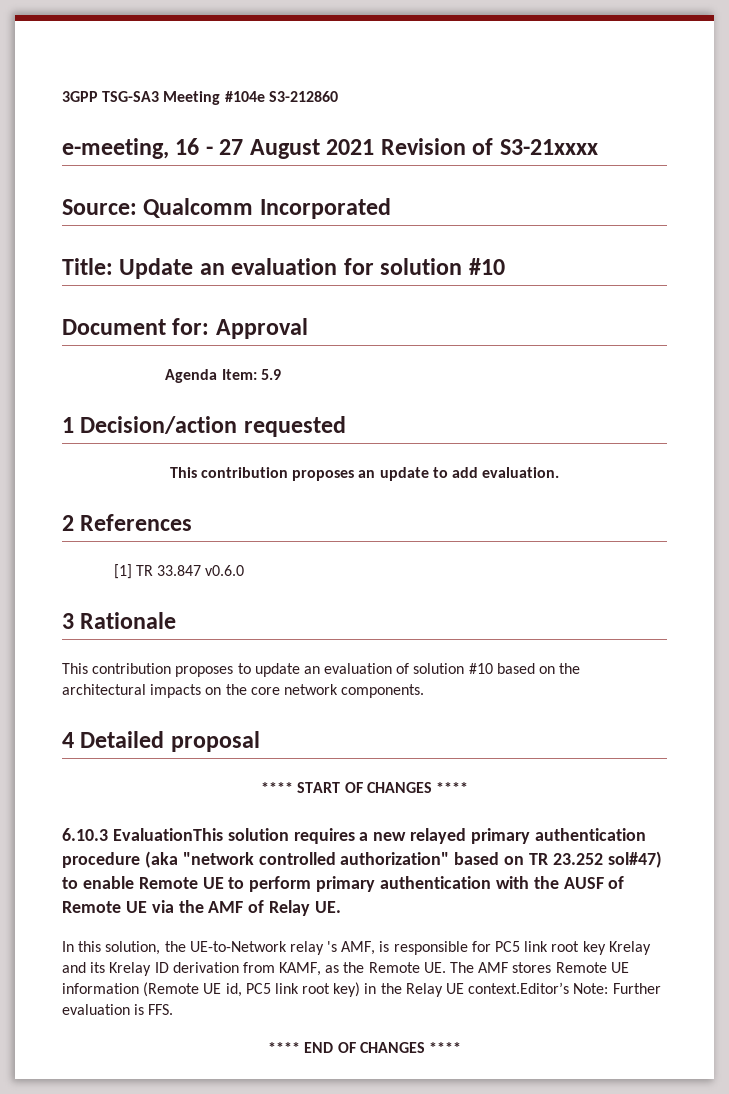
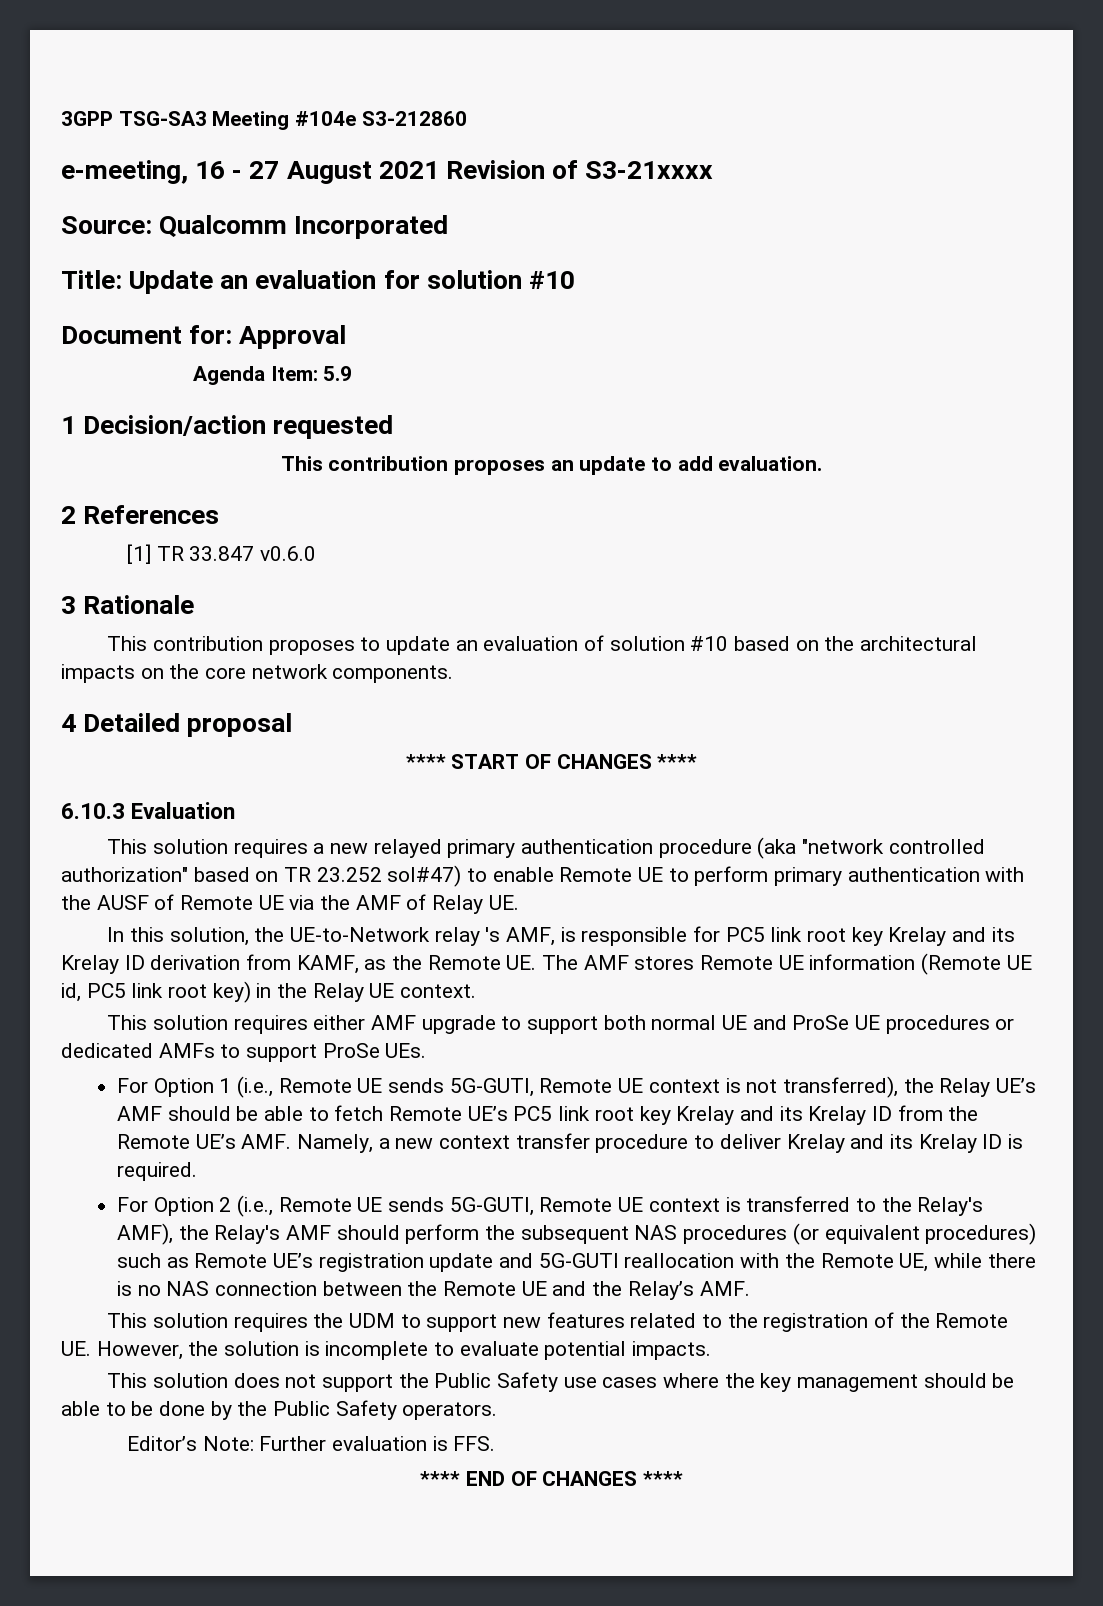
- 6.10.3 EvaluationThis solution requires a new relayed primary authentication procedure (aka "network controlled authorization" based on TR 23.252 sol#47) to enable Remote UE to perform primary authentication with the AUSF of Remote UE via the AMF of Relay UE.
+ 6.10.3 Evaluation
+ This solution requires a new relayed primary authentication procedure (aka "network controlled authorization" based on TR 23.252 sol#47) to enable Remote UE to perform primary authentication with the AUSF of Remote UE via the AMF of Relay UE.
- In this solution, the UE-to-Network relay 's AMF, is responsible for PC5 link root key Krelay and its Krelay ID derivation from KAMF, as the Remote UE. The AMF stores Remote UE information (Remote UE id, PC5 link root key) in the Relay UE context.Editor’s Note: Further evaluation is FFS.
+ In this solution, the UE-to-Network relay 's AMF, is responsible for PC5 link root key Krelay and its Krelay ID derivation from KAMF, as the Remote UE. The AMF stores Remote UE information (Remote UE id, PC5 link root key) in the Relay UE context.
+ This solution requires either AMF upgrade to support both normal UE and ProSe UE procedures or dedicated AMFs to support ProSe UEs.
+ For Option 1 (i.e., Remote UE sends 5G-GUTI, Remote UE context is not transferred), the Relay UE’s AMF should be able to fetch Remote UE’s PC5 link root key Krelay and its Krelay ID from the Remote UE’s AMF. Namely, a new context transfer procedure to deliver Krelay and its Krelay ID is required.
+ For Option 2 (i.e., Remote UE sends 5G-GUTI, Remote UE context is transferred to the Relay's AMF), the Relay's AMF should perform the subsequent NAS procedures (or equivalent procedures) such as Remote UE’s registration update and 5G-GUTI reallocation with the Remote UE, while there is no NAS connection between the Remote UE and the Relay’s AMF.
+ This solution requires the UDM to support new features related to the registration of the Remote UE. However, the solution is incomplete to evaluate potential impacts.
+ This solution does not support the Public Safety use cases where the key management should be able to be done by the Public Safety operators.
+ Editor’s Note: Further evaluation is FFS.

